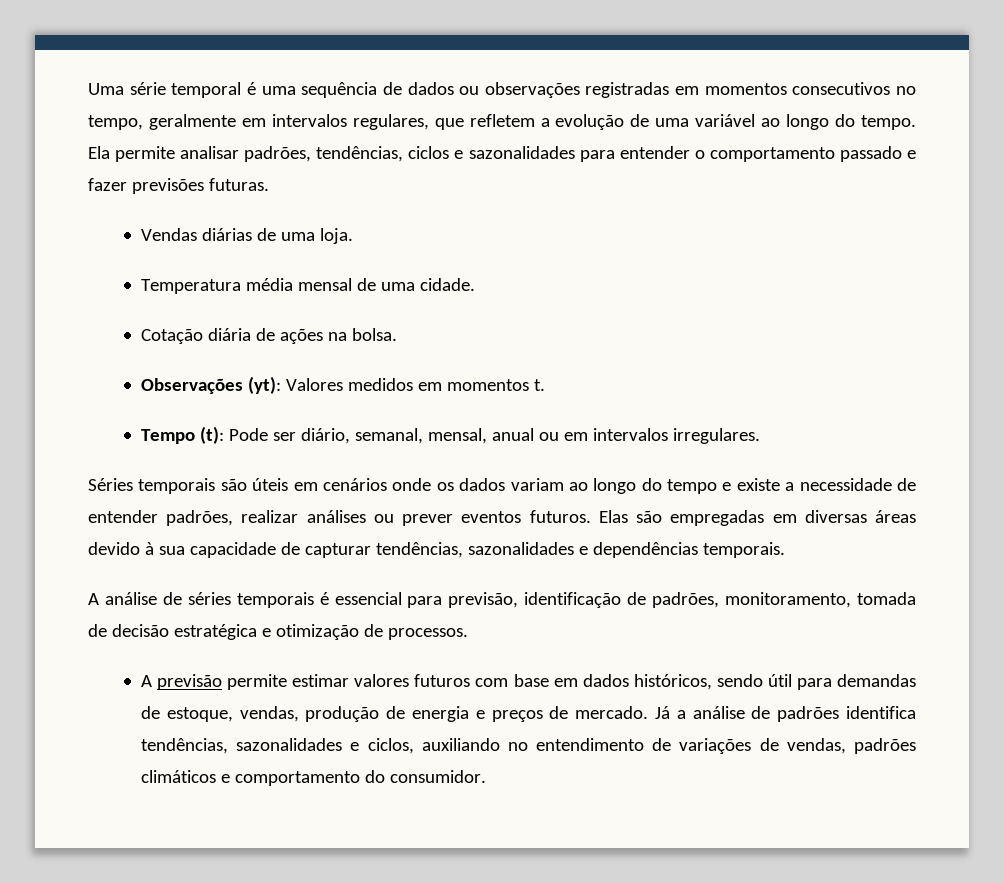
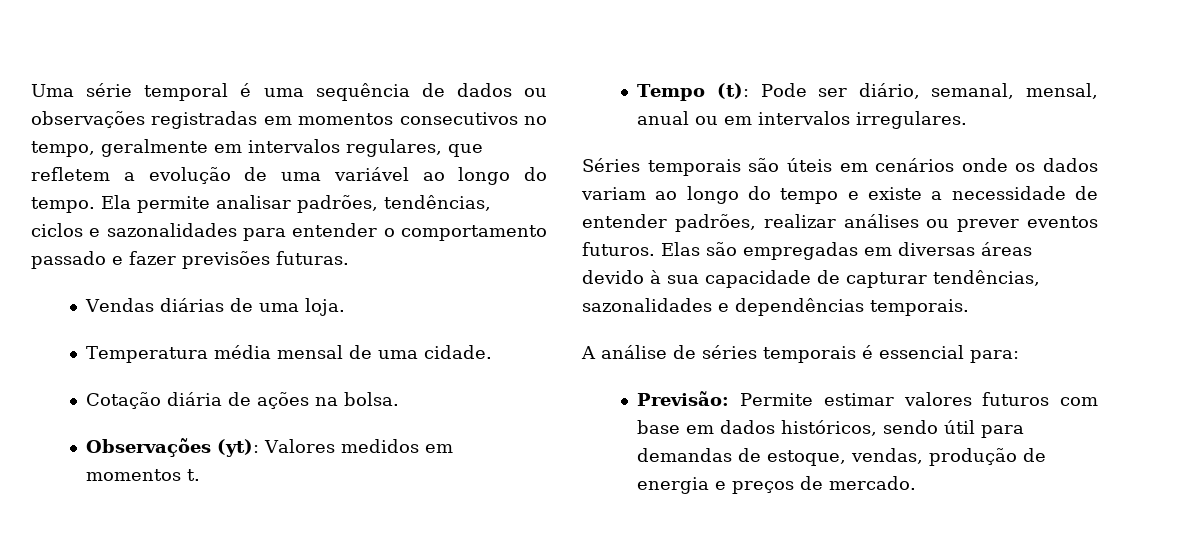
- A análise de séries temporais é essencial para previsão, identificação de padrões, monitoramento, tomada de decisão estratégica e otimização de processos.
- A previsão permite estimar valores futuros com base em dados históricos, sendo útil para demandas de estoque, vendas, produção de energia e preços de mercado. Já a análise de padrões identifica tendências, sazonalidades e ciclos, auxiliando no entendimento de variações de vendas, padrões climáticos e comportamento do consumidor.
+ A análise de séries temporais é essencial para:
+ Previsão: Permite estimar valores futuros com base em dados históricos, sendo útil para demandas de estoque, vendas, produção de energia e preços de mercado.

